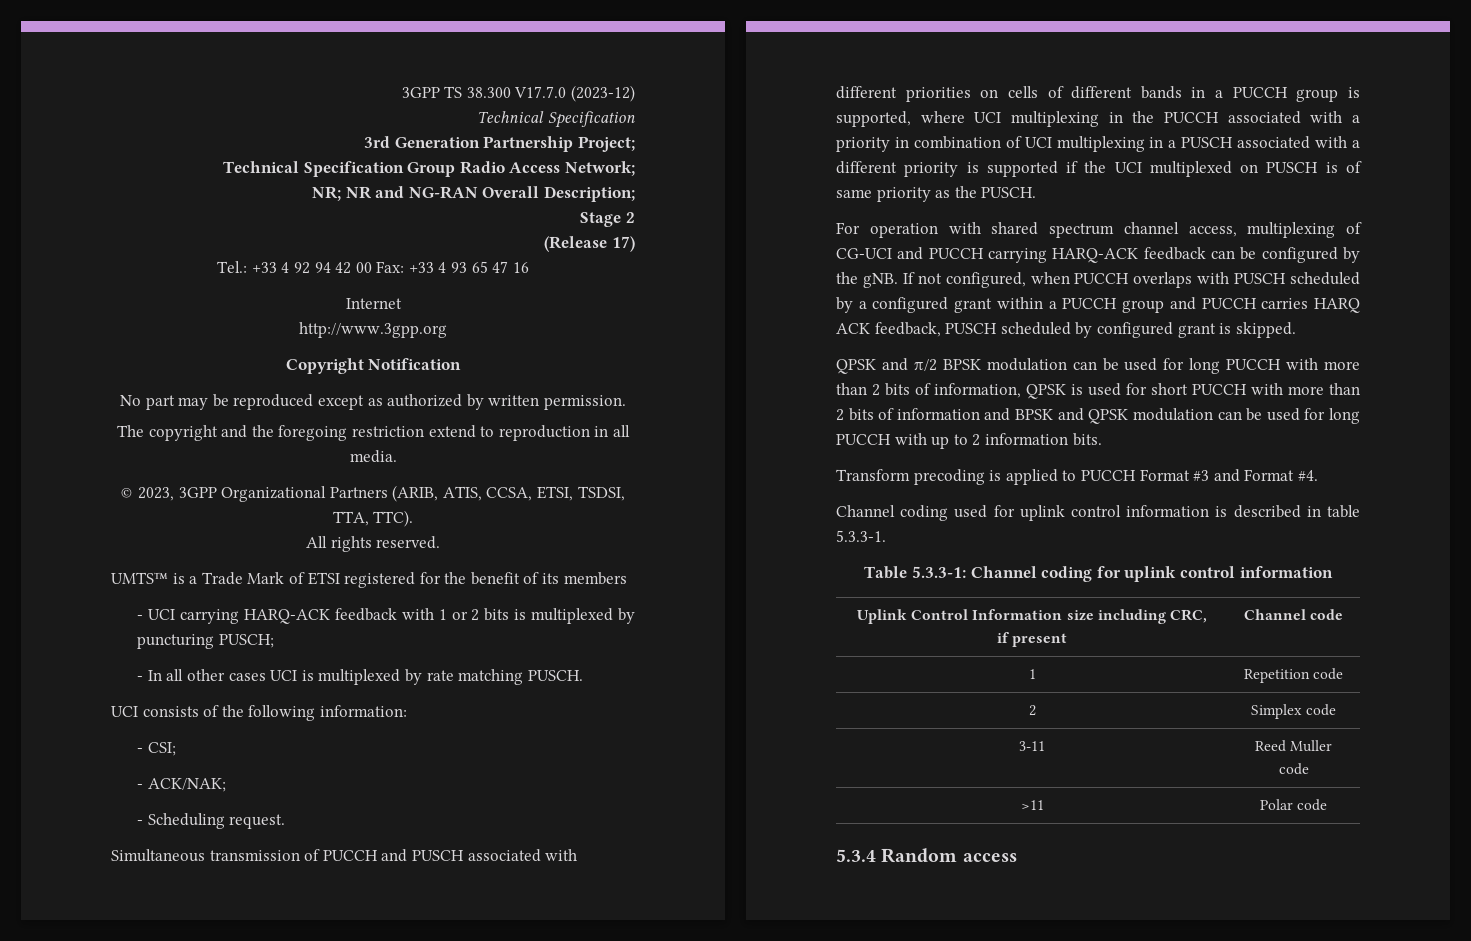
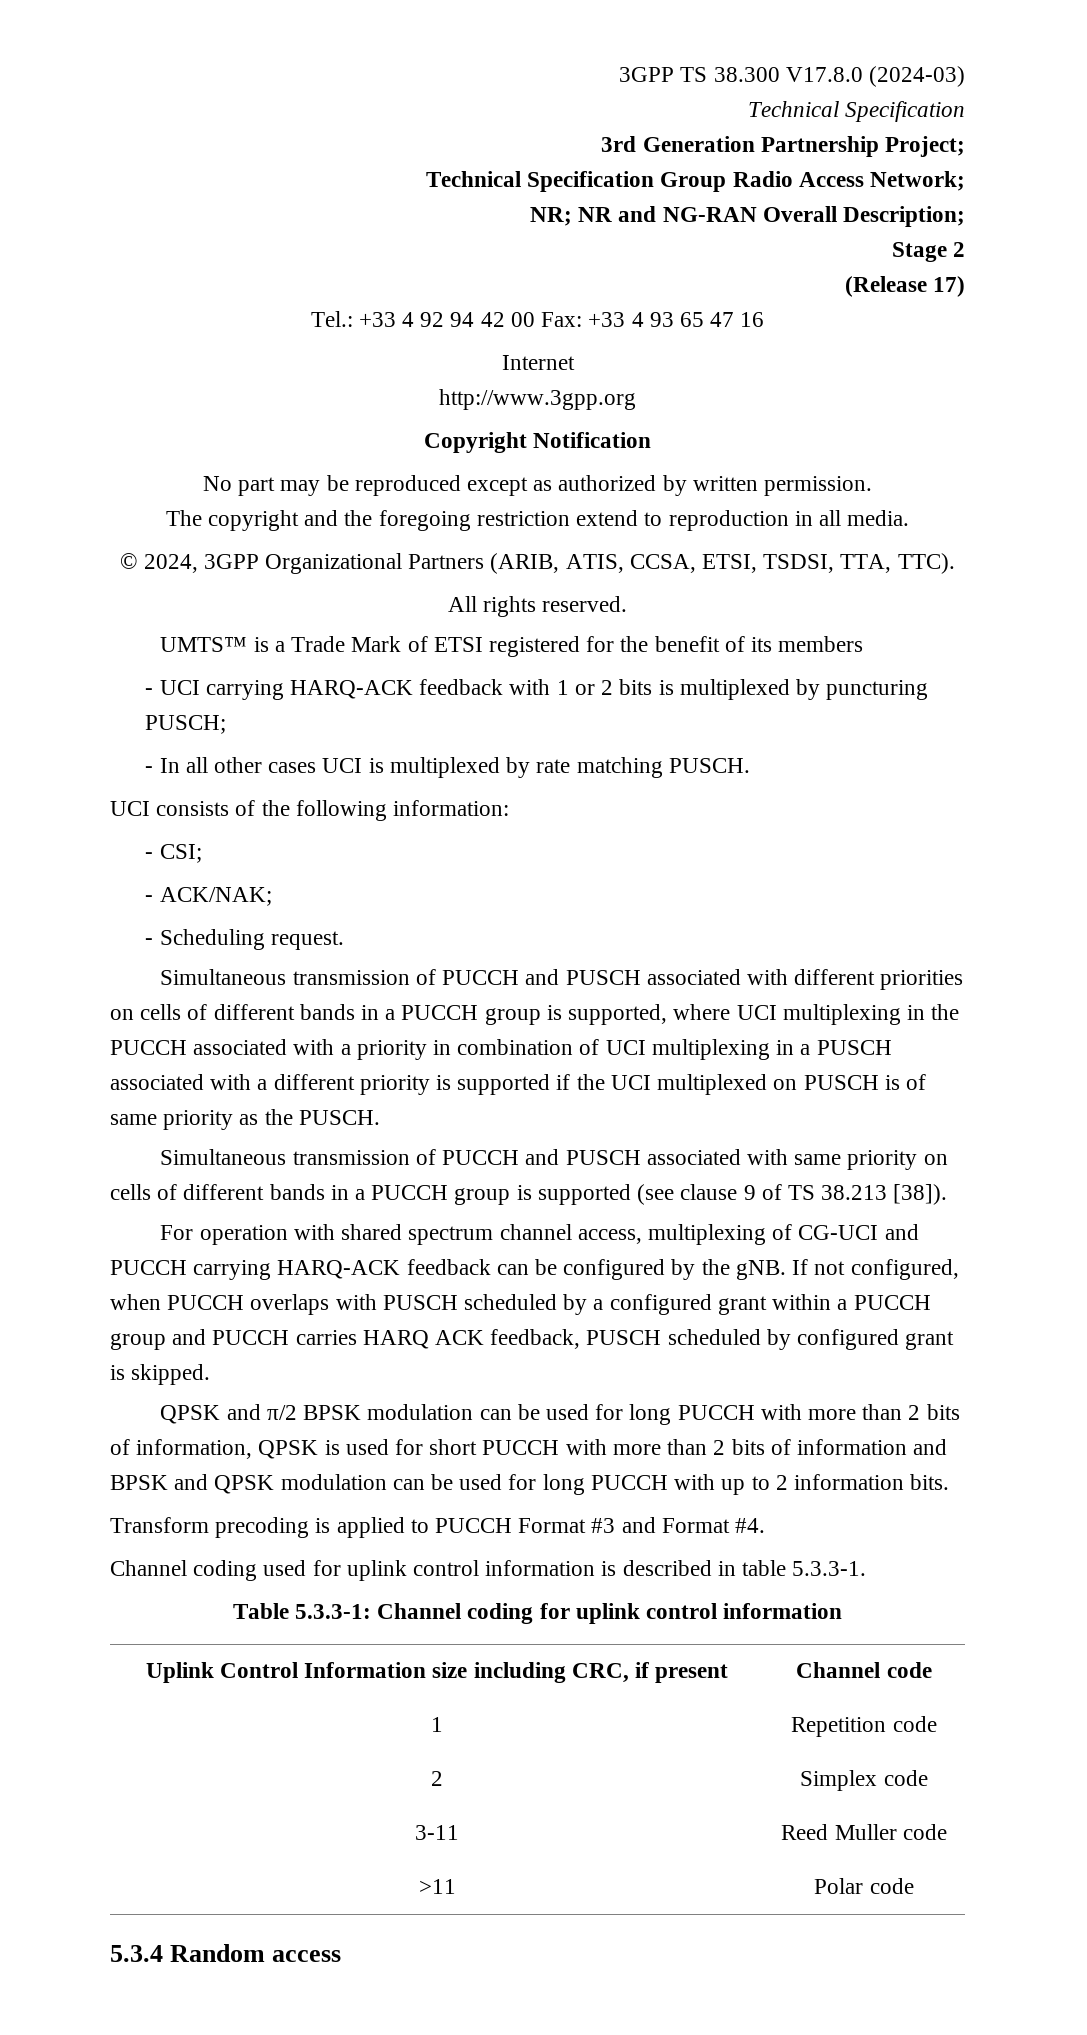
- 3GPP TS 38.300 V17.7.0 (2023-12)
+ 3GPP TS 38.300 V17.8.0 (2024-03)
- © 2023, 3GPP Organizational Partners (ARIB, ATIS, CCSA, ETSI, TSDSI, TTA, TTC).
+ © 2024, 3GPP Organizational Partners (ARIB, ATIS, CCSA, ETSI, TSDSI, TTA, TTC).
+ Simultaneous transmission of PUCCH and PUSCH associated with same priority on cells of different bands in a PUCCH group is supported (see clause 9 of TS 38.213 [38]).

